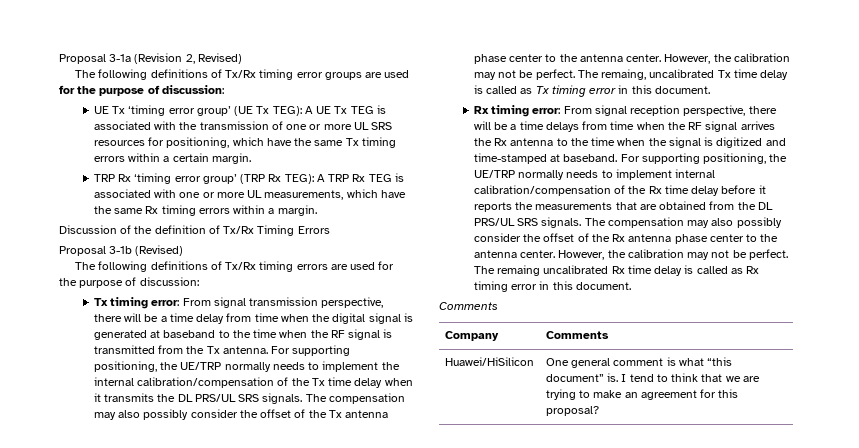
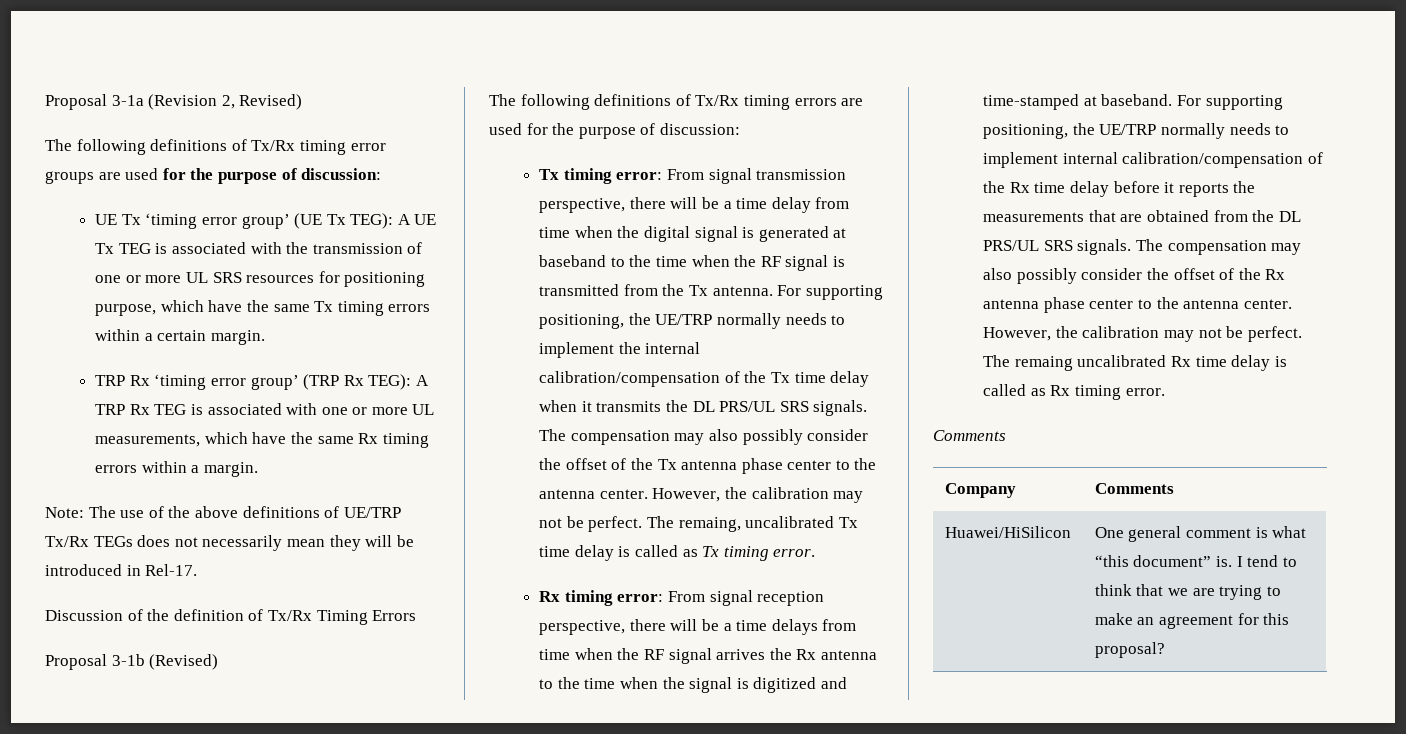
- UE Tx ‘timing error group’ (UE Tx TEG): A UE Tx TEG is associated with the transmission of one or more UL SRS resources for positioning, which have the same Tx timing errors within a certain margin.
+ UE Tx ‘timing error group’ (UE Tx TEG): A UE Tx TEG is associated with the transmission of one or more UL SRS resources for positioning purpose, which have the same Tx timing errors within a certain margin.
+ Note: The use of the above definitions of UE/TRP Tx/Rx TEGs does not necessarily mean they will be introduced in Rel-17.
- The remaing, uncalibrated Tx time delay is called as Tx timing error in this document.
+ The remaing, uncalibrated Tx time delay is called as Tx timing error.
- The remaing uncalibrated Rx time delay is called as Rx timing error in this document.
+ The remaing uncalibrated Rx time delay is called as Rx timing error.

